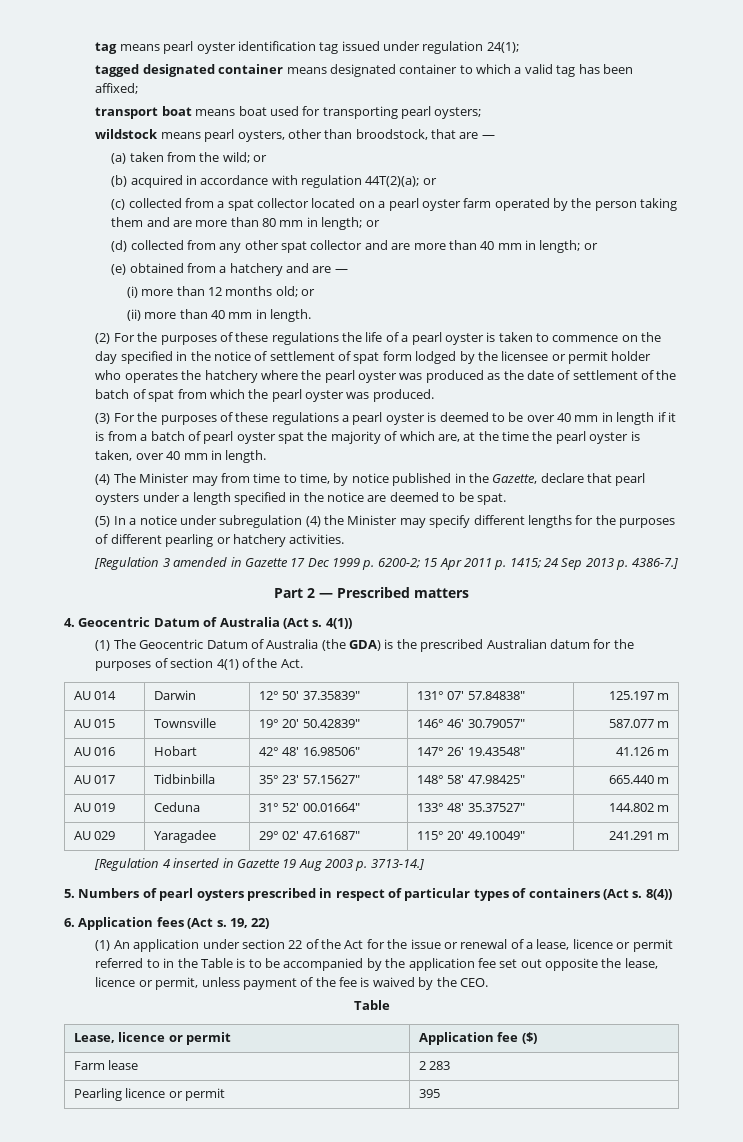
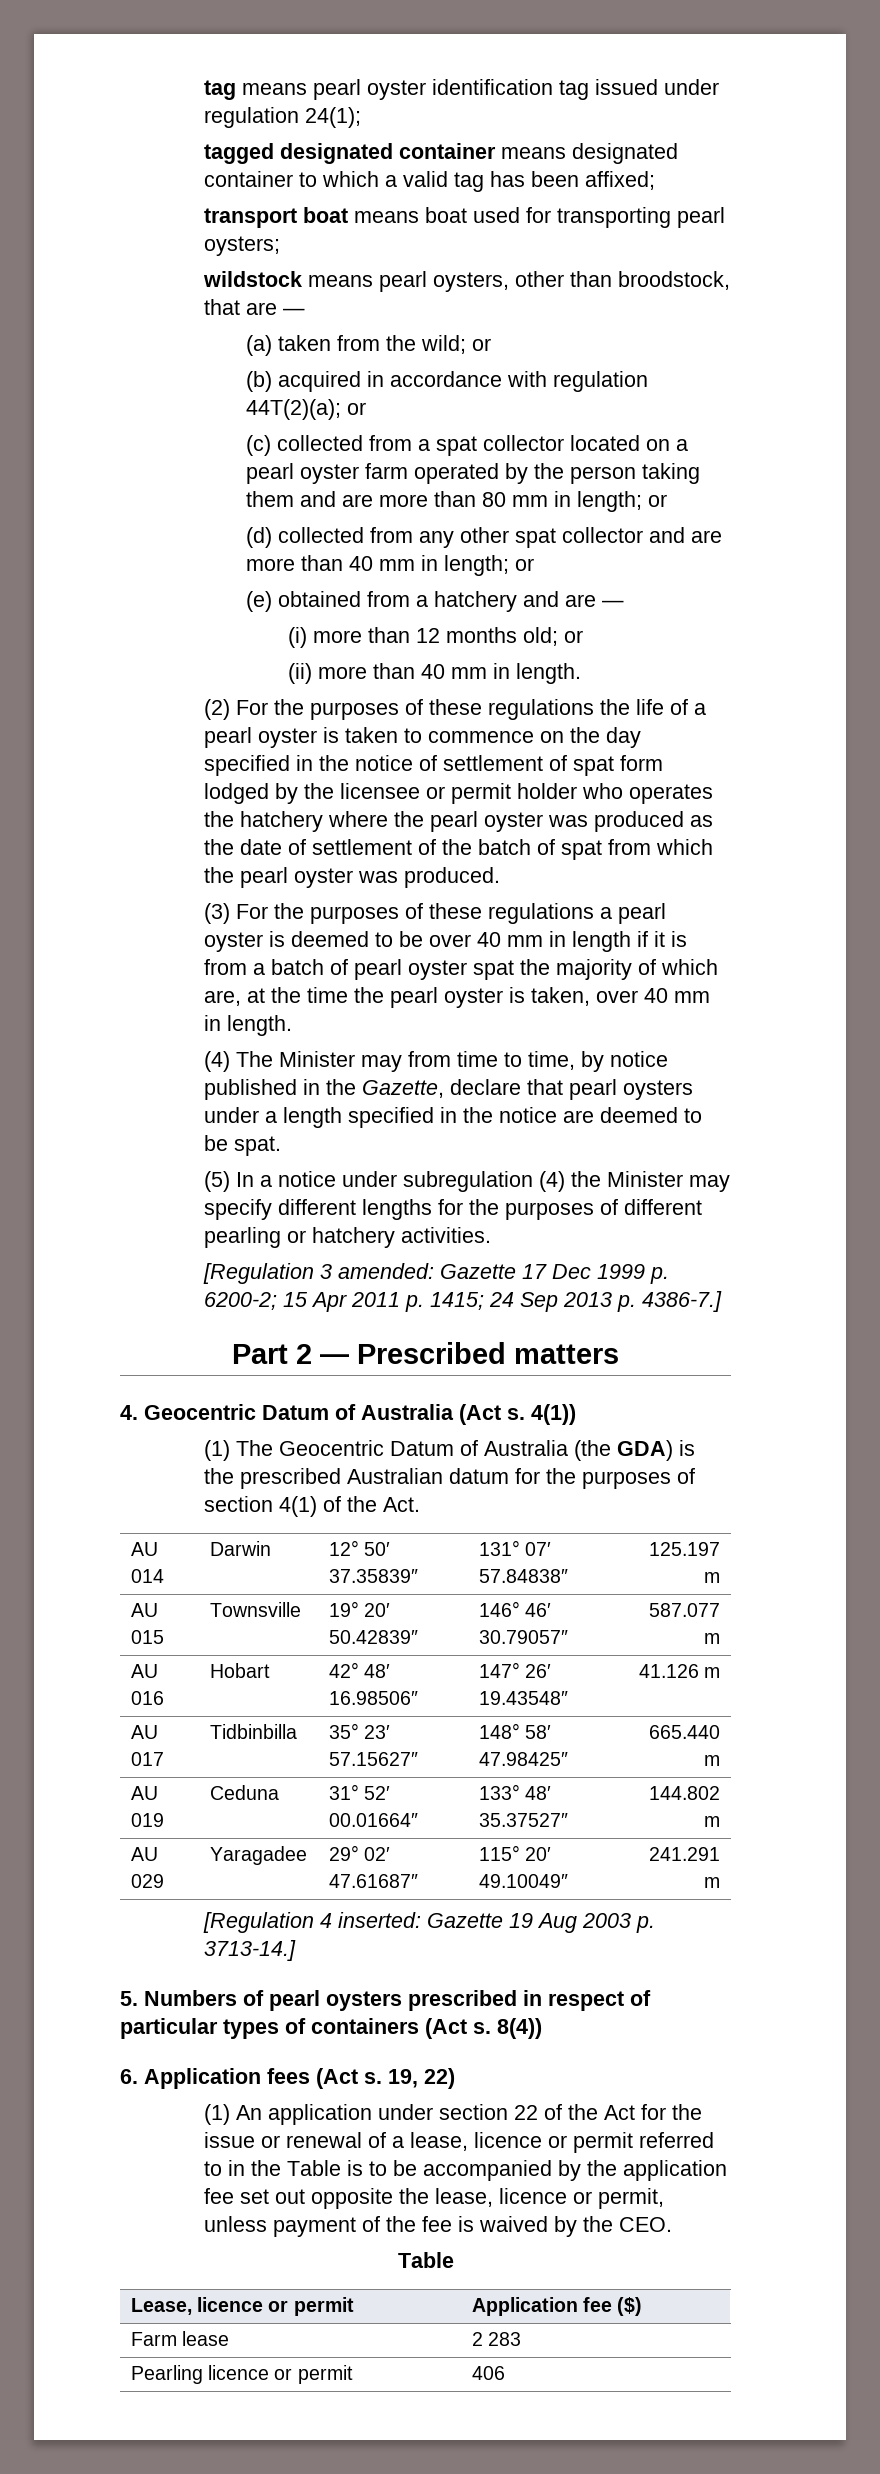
- [Regulation 3 amended in Gazette 17 Dec 1999 p. 6200-2; 15 Apr 2011 p. 1415; 24 Sep 2013 p. 4386-7.]
+ [Regulation 3 amended: Gazette 17 Dec 1999 p. 6200-2; 15 Apr 2011 p. 1415; 24 Sep 2013 p. 4386-7.]
- [Regulation 4 inserted in Gazette 19 Aug 2003 p. 3713-14.]
+ [Regulation 4 inserted: Gazette 19 Aug 2003 p. 3713-14.]
- Pearling licence or permit | 395
+ Pearling licence or permit | 406

